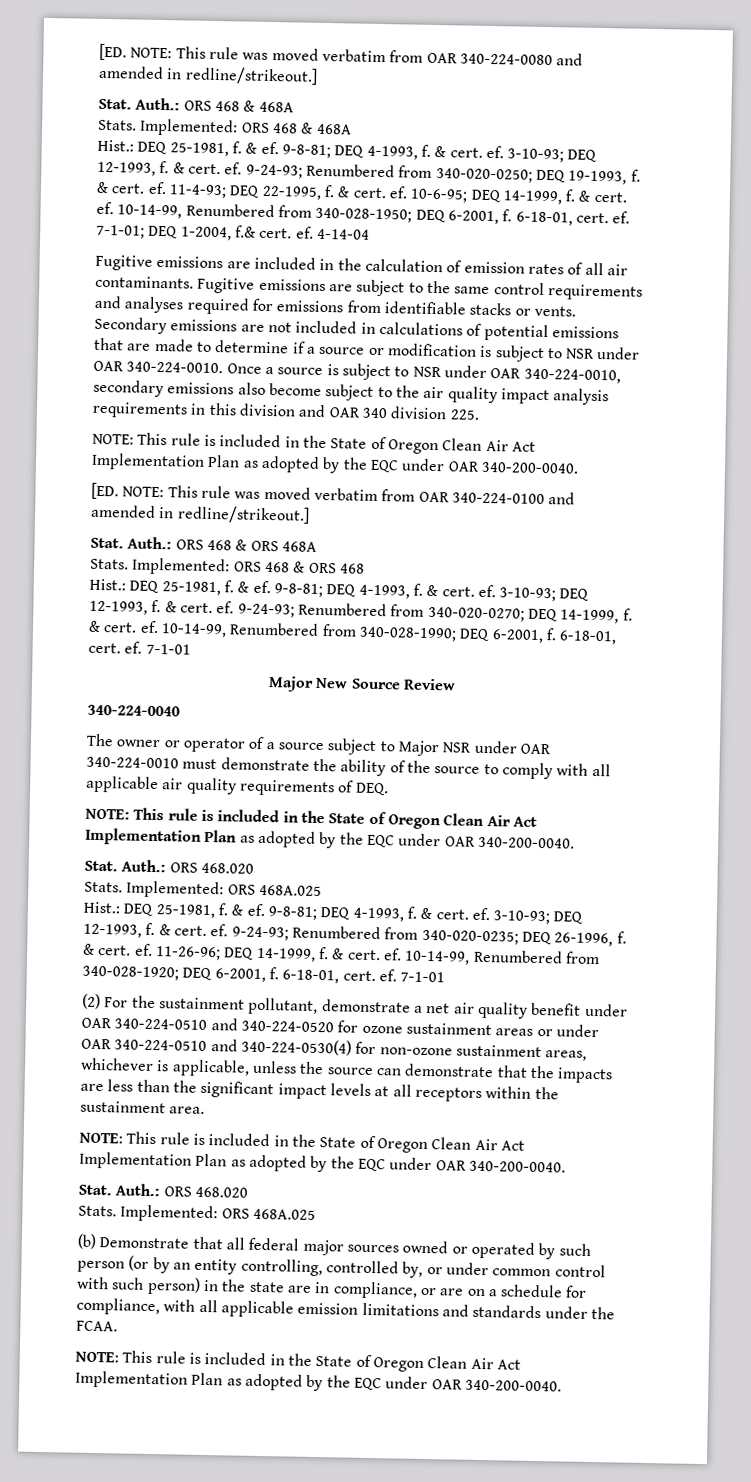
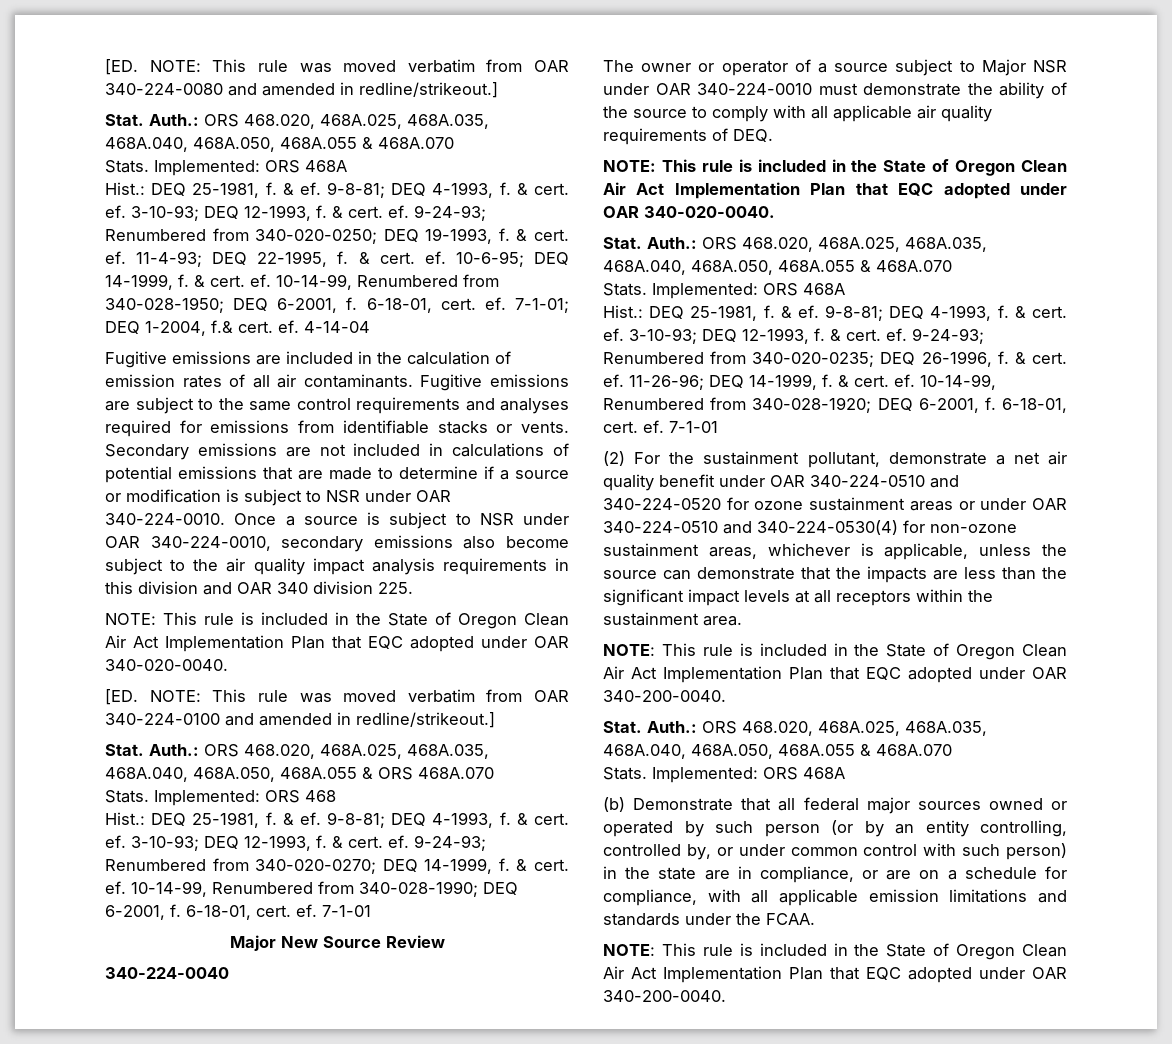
  [ED. NOTE: This rule was moved verbatim from OAR 340-224-0080 and amended in redline/strikeout.]
- Stat. Auth.: ORS 468 & 468A
- Stats. Implemented: ORS 468 & 468A
+ Stat. Auth.: ORS 468.020, 468A.025, 468A.035, 468A.040, 468A.050, 468A.055 & 468A.070
+ Stats. Implemented: ORS 468A
  Once a source is subject to NSR under OAR 340-224-0010, secondary emissions also become subject to the air quality impact analysis requirements in this division and OAR 340 division 225.
- NOTE: This rule is included in the State of Oregon Clean Air Act Implementation Plan as adopted by the EQC under OAR 340-200-0040.
+ NOTE: This rule is included in the State of Oregon Clean Air Act Implementation Plan that EQC adopted under OAR 340-020-0040.
- Auth.: ORS 468 & ORS 468A
- Stats. Implemented: ORS 468 & ORS 468
+ Auth.: ORS 468.020, 468A.025, 468A.035, 468A.040, 468A.050, 468A.055 & ORS 468A.070
+ Stats. Implemented: ORS 468
  The owner or operator of a source subject to Major NSR under OAR 340-224-0010 must demonstrate the ability of the source to comply with all applicable air quality requirements of DEQ.
- NOTE: This rule is included in the State of Oregon Clean Air Act Implementation Plan as adopted by the EQC under OAR 340-200-0040.
- Stat. Auth.: ORS 468.020
- Stats. Implemented: ORS 468A.025
+ NOTE: This rule is included in the State of Oregon Clean Air Act Implementation Plan that EQC adopted under OAR 340-020-0040.
+ Stat. Auth.: ORS 468.020, 468A.025, 468A.035, 468A.040, 468A.050, 468A.055 & 468A.070
+ Stats. Implemented: ORS 468A
  (2) For the sustainment pollutant, demonstrate a net air quality benefit under OAR 340-224-0510 and 340-224-0520 for ozone sustainment areas or under OAR 340-224-0510 and 340-224-0530(4) for non-ozone sustainment areas, whichever is applicable, unless the source can demonstrate that the impacts are less than the significant impact levels at all receptors within the sustainment area.
- NOTE: This rule is included in the State of Oregon Clean Air Act Implementation Plan as adopted by the EQC under OAR 340-200-0040.
- Stat. Auth.: ORS 468.020
- Stats. Implemented: ORS 468A.025
+ NOTE: This rule is included in the State of Oregon Clean Air Act Implementation Plan that EQC adopted under OAR 340-200-0040.
+ Stat. Auth.: ORS 468.020, 468A.025, 468A.035, 468A.040, 468A.050, 468A.055 & 468A.070
+ Stats. Implemented: ORS 468A
  (b) Demonstrate that all federal major sources owned or operated by such person (or by an entity controlling, controlled by, or under common control with such person) in the state are in compliance, or are on a schedule for compliance, with all applicable emission limitations and standards under the FCAA.
- NOTE: This rule is included in the State of Oregon Clean Air Act Implementation Plan as adopted by the EQC under OAR 340-200-0040.
+ NOTE: This rule is included in the State of Oregon Clean Air Act Implementation Plan that EQC adopted under OAR 340-200-0040.

